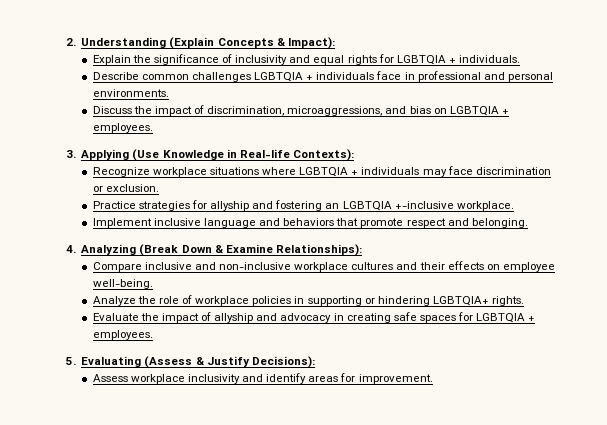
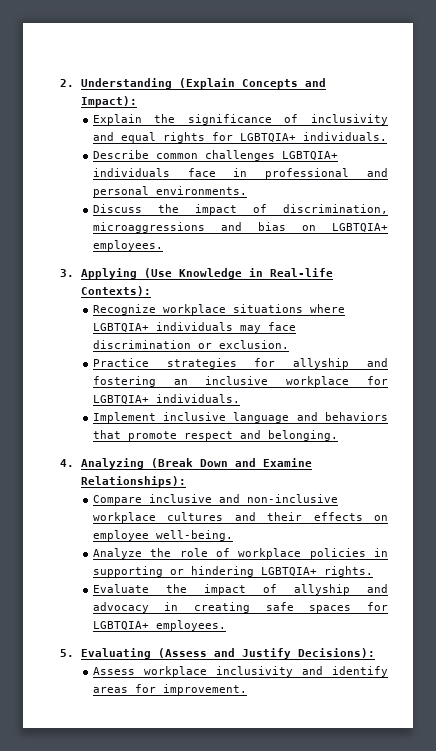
- 2. Understanding (Explain Concepts & Impact):
+ 2. Understanding (Explain Concepts and Impact):
- Explain the significance of inclusivity and equal rights for LGBTQIA + individuals.
+ Explain the significance of inclusivity and equal rights for LGBTQIA+ individuals.
- Describe common challenges LGBTQIA + individuals face in professional and personal environments.
+ Describe common challenges LGBTQIA+ individuals face in professional and personal environments.
- Discuss the impact of discrimination, microaggressions, and bias on LGBTQIA + employees.
+ Discuss the impact of discrimination, microaggressions and bias on LGBTQIA+ employees.
- Recognize workplace situations where LGBTQIA + individuals may face discrimination or exclusion.
+ Recognize workplace situations where LGBTQIA+ individuals may face discrimination or exclusion.
- Practice strategies for allyship and fostering an LGBTQIA +-inclusive workplace.
+ Practice strategies for allyship and fostering an inclusive workplace for LGBTQIA+ individuals.
- 4. Analyzing (Break Down & Examine Relationships):
+ 4. Analyzing (Break Down and Examine Relationships):
- Evaluate the impact of allyship and advocacy in creating safe spaces for LGBTQIA + employees.
+ Evaluate the impact of allyship and advocacy in creating safe spaces for LGBTQIA+ employees.
- 5. Evaluating (Assess & Justify Decisions):
+ 5. Evaluating (Assess and Justify Decisions):

